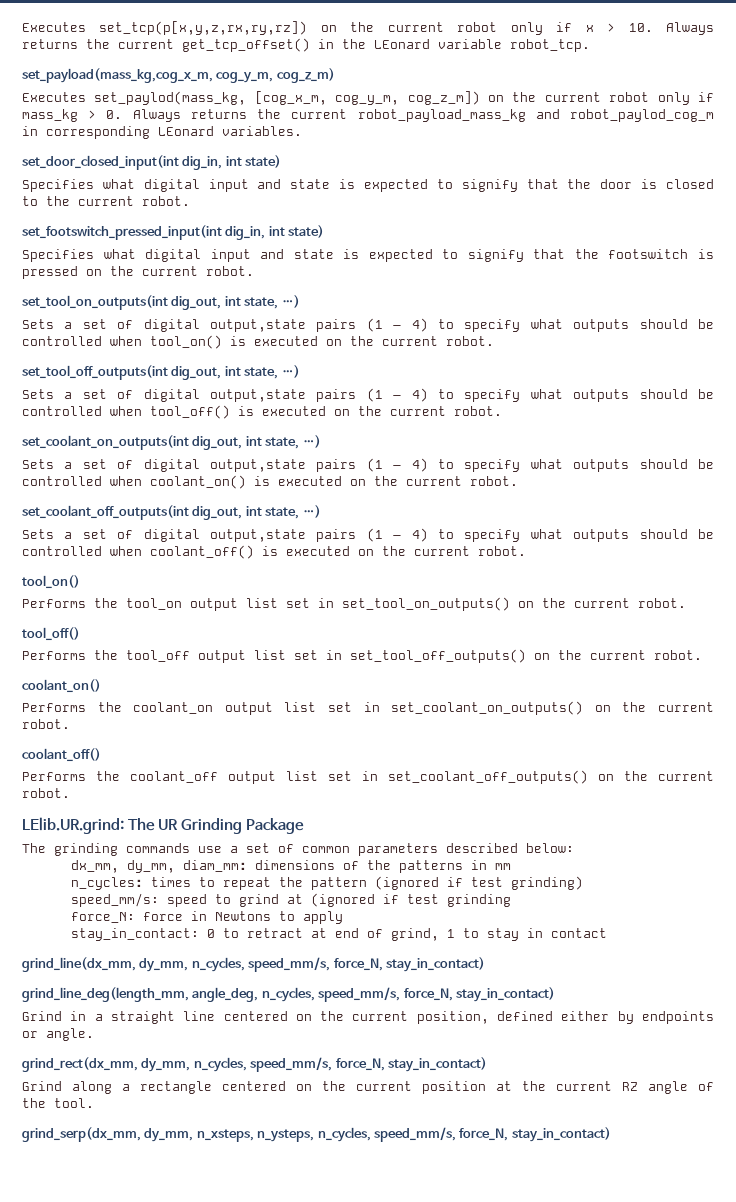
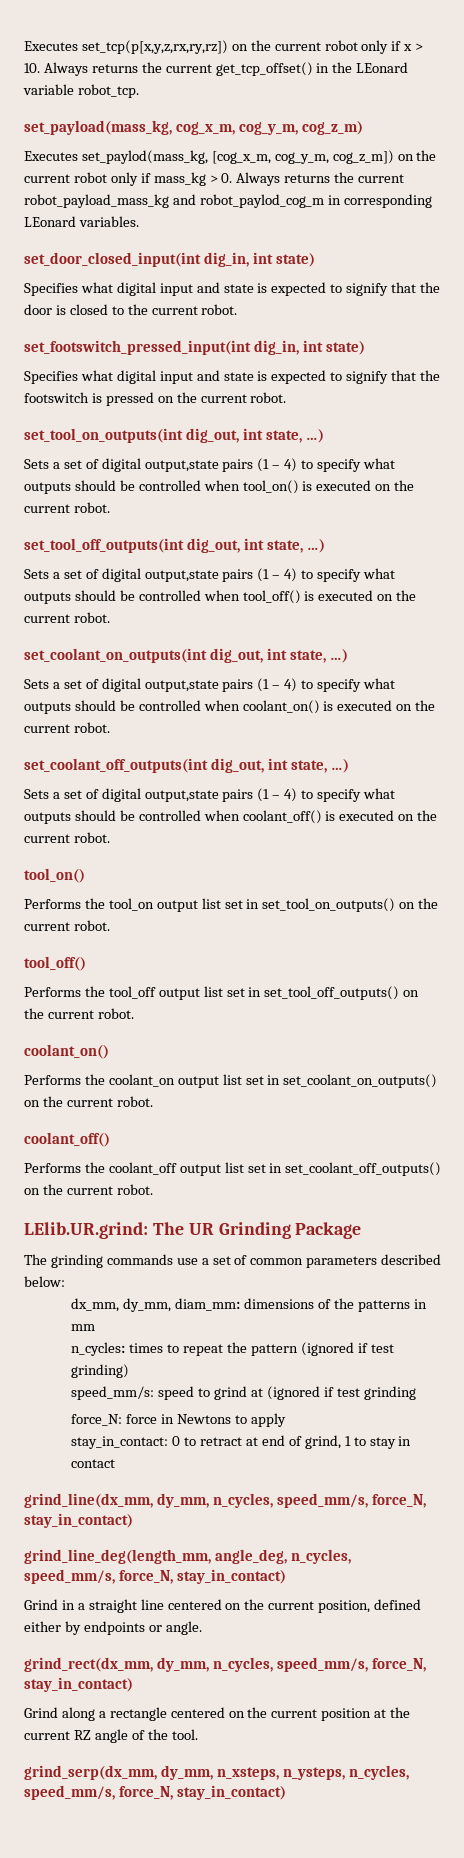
- set_payload(mass_kg,cog_x_m, cog_y_m, cog_z_m)
+ set_payload(mass_kg, cog_x_m, cog_y_m, cog_z_m)

